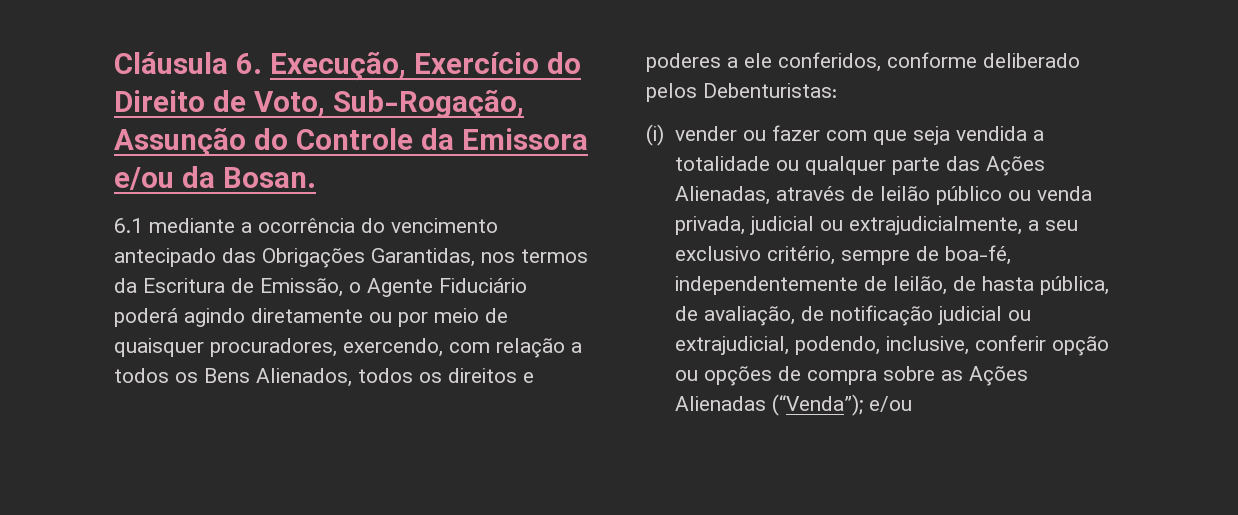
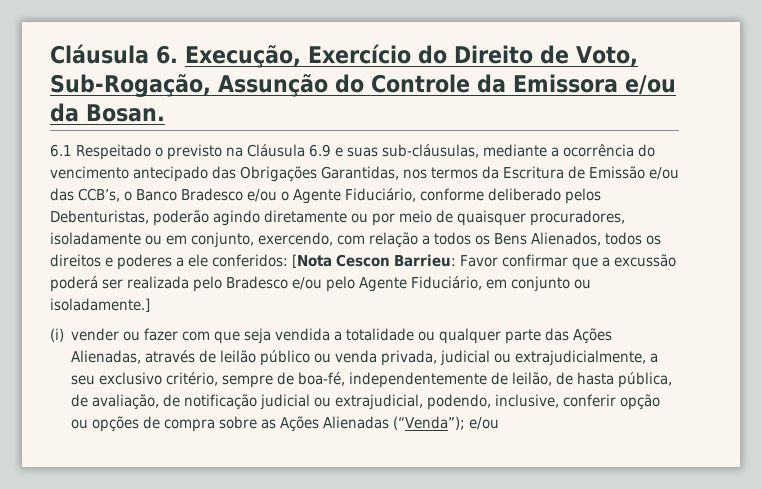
- 6.1 mediante a ocorrência do vencimento antecipado das Obrigações Garantidas, nos termos da Escritura de Emissão, o Agente Fiduciário poderá agindo diretamente ou por meio de quaisquer procuradores, exercendo, com relação a todos os Bens Alienados, todos os direitos e poderes a ele conferidos, conforme deliberado pelos Debenturistas:
+ 6.1 Respeitado o previsto na Cláusula 6.9 e suas sub-cláusulas, mediante a ocorrência do vencimento antecipado das Obrigações Garantidas, nos termos da Escritura de Emissão e/ou das CCB’s, o Banco Bradesco e/ou o Agente Fiduciário, conforme deliberado pelos Debenturistas, poderão agindo diretamente ou por meio de quaisquer procuradores, isoladamente ou em conjunto, exercendo, com relação a todos os Bens Alienados, todos os direitos e poderes a ele conferidos: [Nota Cescon Barrieu: Favor confirmar que a excussão poderá ser realizada pelo Bradesco e/ou pelo Agente Fiduciário, em conjunto ou isoladamente.]

